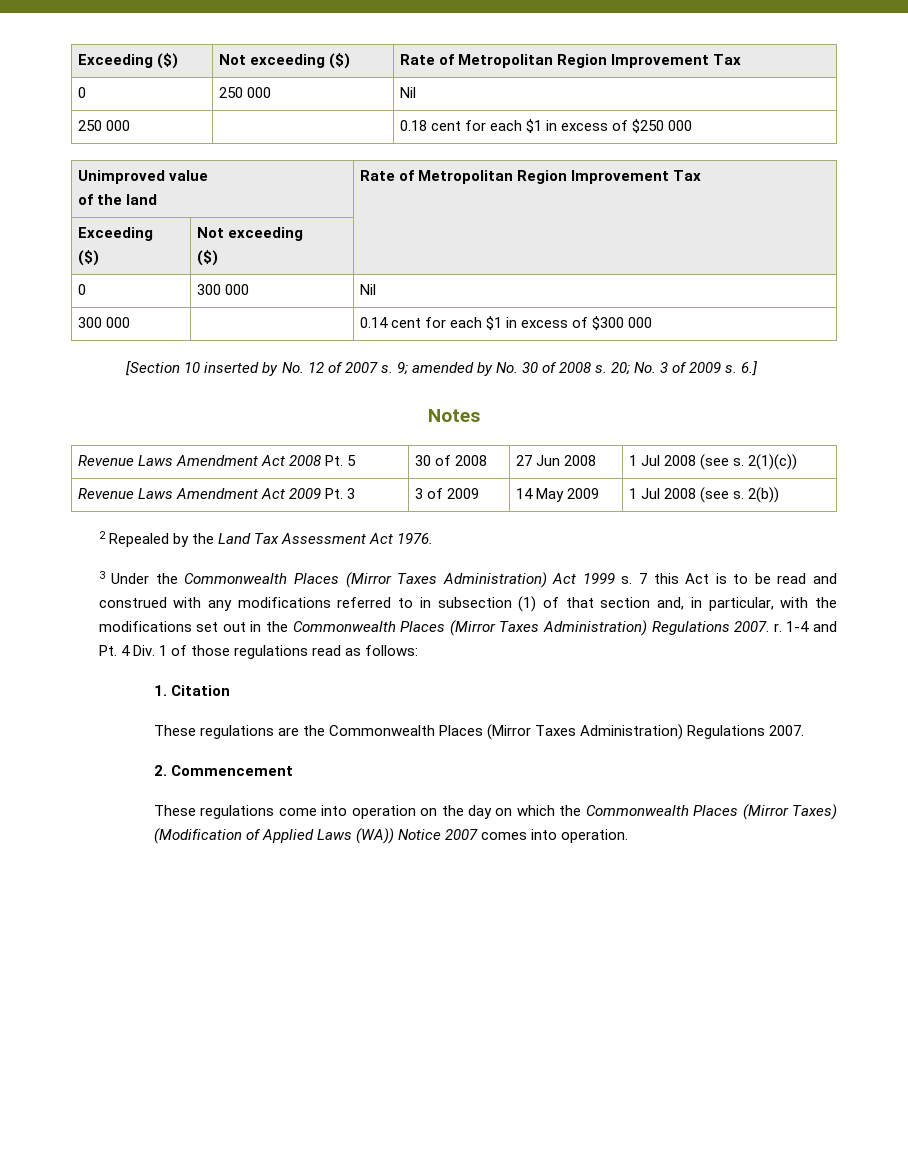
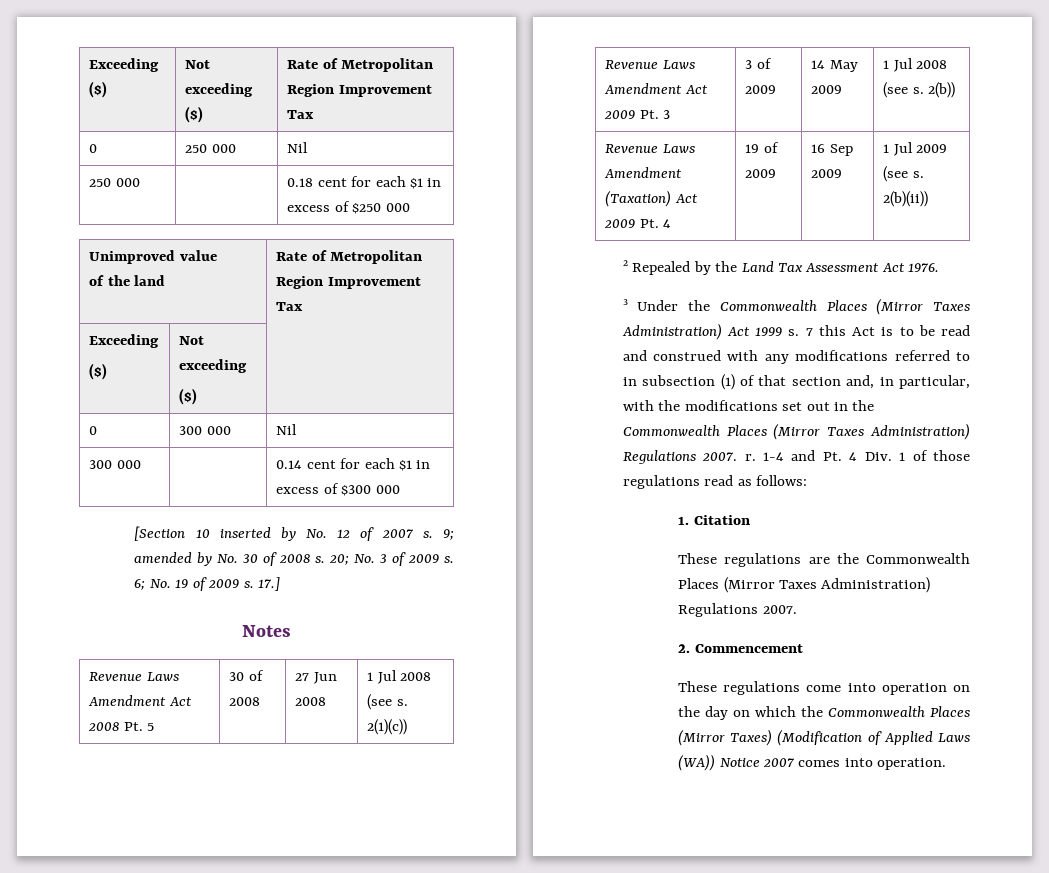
- 6.]
+ 6; No. 19 of 2009 s. 17.]
+ Revenue Laws Amendment (Taxation) Act 2009 Pt. 4 | 19 of 2009 | 16 Sep 2009 | 1 Jul 2009 (see s. 2(b)(ii))

